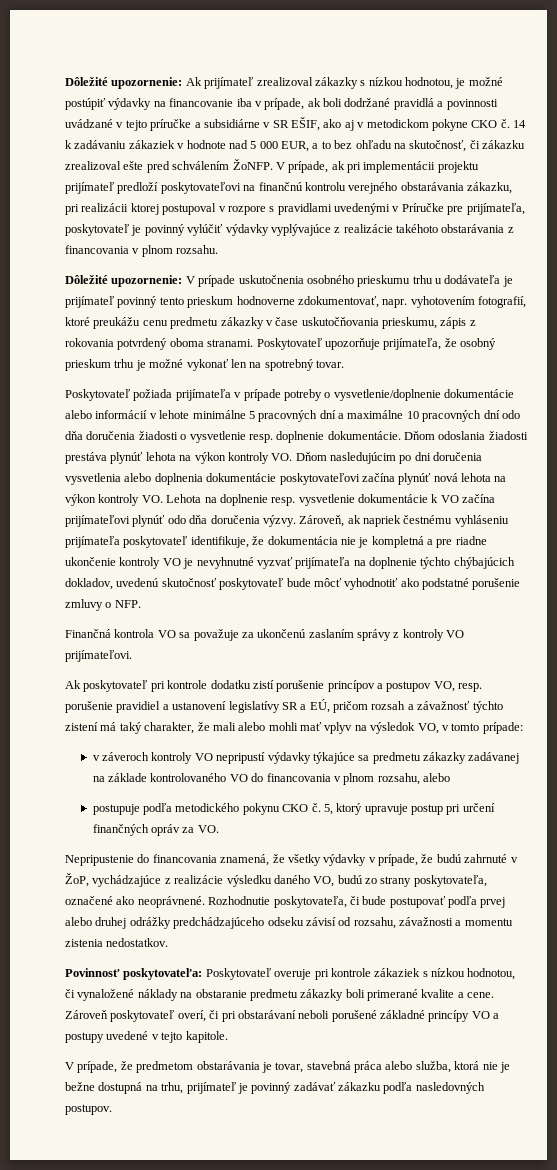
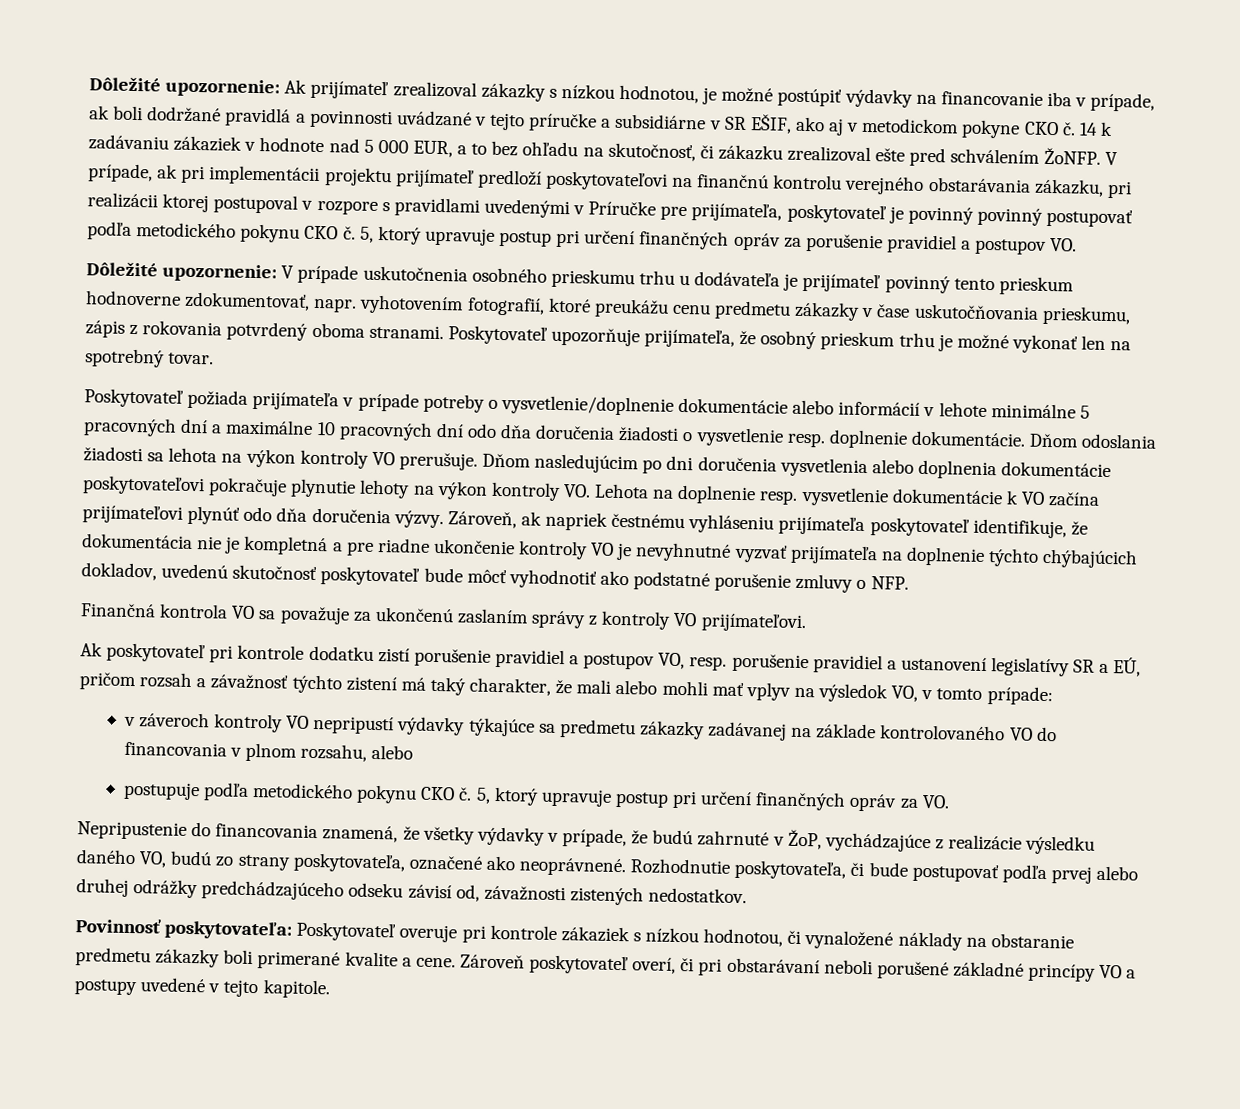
- V prípade, ak pri implementácii projektu prijímateľ predloží poskytovateľovi na finančnú kontrolu verejného obstarávania zákazku, pri realizácii ktorej postupoval v rozpore s pravidlami uvedenými v Príručke pre prijímateľa, poskytovateľ je povinný vylúčiť výdavky vyplývajúce z realizácie takéhoto obstarávania z financovania v plnom rozsahu.
+ V prípade, ak pri implementácii projektu prijímateľ predloží poskytovateľovi na finančnú kontrolu verejného obstarávania zákazku, pri realizácii ktorej postupoval v rozpore s pravidlami uvedenými v Príručke pre prijímateľa, poskytovateľ je povinný povinný postupovať podľa metodického pokynu CKO č. 5, ktorý upravuje postup pri určení finančných opráv za porušenie pravidiel a postupov VO.
- Dňom odoslania žiadosti prestáva plynúť lehota na výkon kontroly VO. Dňom nasledujúcim po dni doručenia vysvetlenia alebo doplnenia dokumentácie poskytovateľovi začína plynúť nová lehota na výkon kontroly VO. Lehota na doplnenie resp. vysvetlenie dokumentácie k VO začína prijímateľovi plynúť odo dňa doručenia výzvy.
+ Dňom odoslania žiadosti sa lehota na výkon kontroly VO prerušuje. Dňom nasledujúcim po dni doručenia vysvetlenia alebo doplnenia dokumentácie poskytovateľovi pokračuje plynutie lehoty na výkon kontroly VO. Lehota na doplnenie resp. vysvetlenie dokumentácie k VO začína prijímateľovi plynúť odo dňa doručenia výzvy.
- Ak poskytovateľ pri kontrole dodatku zistí porušenie princípov a postupov VO, resp. porušenie pravidiel a ustanovení legislatívy SR a EÚ, pričom rozsah a závažnosť týchto zistení má taký charakter, že mali alebo mohli mať vplyv na výsledok VO, v tomto prípade:
+ Ak poskytovateľ pri kontrole dodatku zistí porušenie pravidiel a postupov VO, resp. porušenie pravidiel a ustanovení legislatívy SR a EÚ, pričom rozsah a závažnosť týchto zistení má taký charakter, že mali alebo mohli mať vplyv na výsledok VO, v tomto prípade:
- Rozhodnutie poskytovateľa, či bude postupovať podľa prvej alebo druhej odrážky predchádzajúceho odseku závisí od rozsahu, závažnosti a momentu zistenia nedostatkov.
+ Rozhodnutie poskytovateľa, či bude postupovať podľa prvej alebo druhej odrážky predchádzajúceho odseku závisí od, závažnosti zistených nedostatkov.
- V prípade, že predmetom obstarávania je tovar, stavebná práca alebo služba, ktorá nie je bežne dostupná na trhu, prijímateľ je povinný zadávať zákazku podľa nasledovných postupov.

